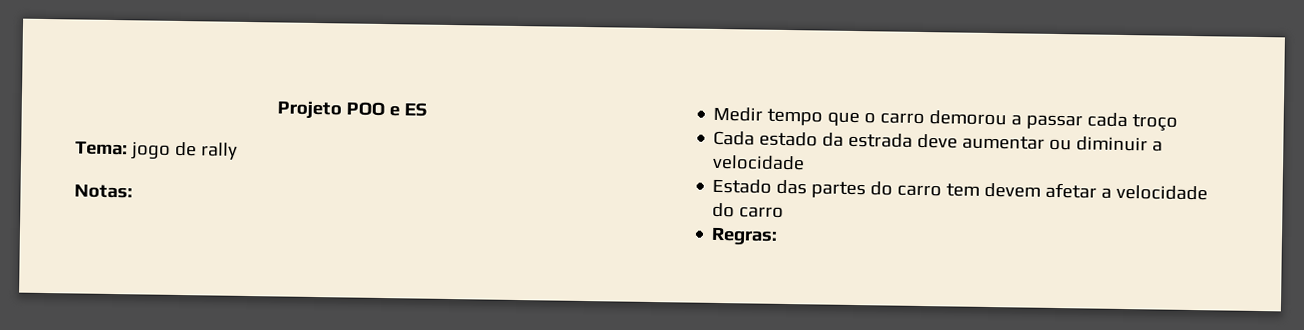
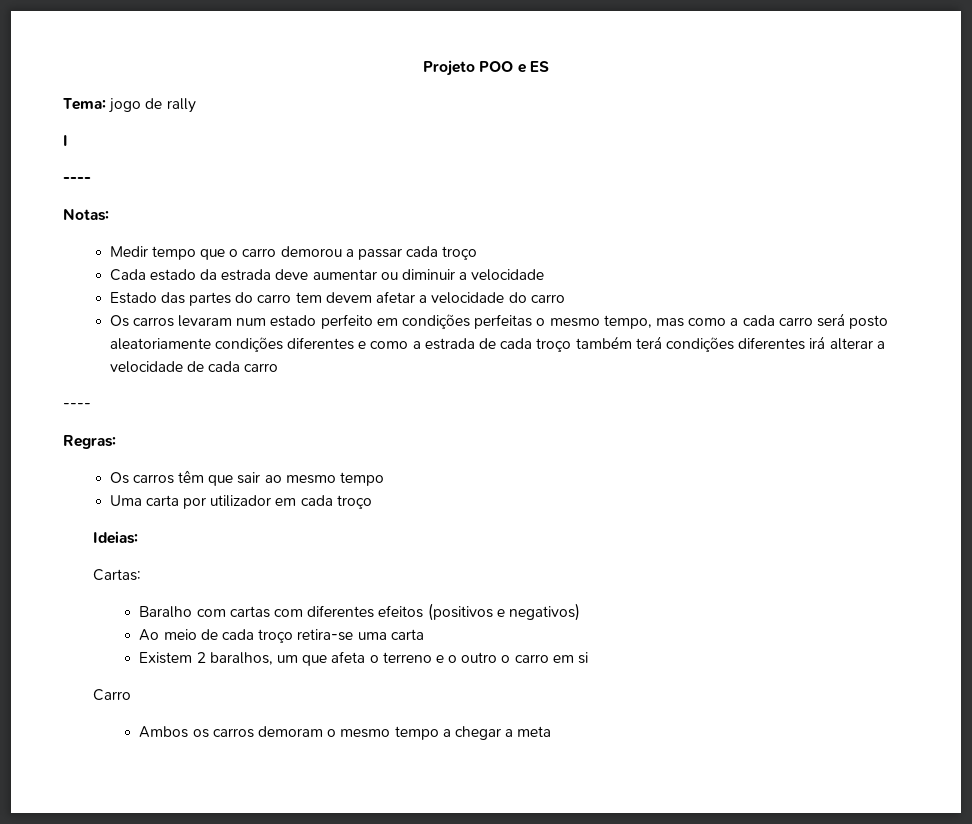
+ I
+ ----
+ Os carros levaram num estado perfeito em condições perfeitas o mesmo tempo, mas como a cada carro será posto aleatoriamente condições diferentes e como a estrada de cada troço também terá condições diferentes irá alterar a velocidade de cada carro
+ ----
  Regras:
+ Os carros têm que sair ao mesmo tempo
+ Uma carta por utilizador em cada troço
+ Ideias:
+ Cartas:
+ Baralho com cartas com diferentes efeitos (positivos e negativos)
+ Ao meio de cada troço retira-se uma carta
+ Existem 2 baralhos, um que afeta o terreno e o outro o carro em si
+ Carro
+ Ambos os carros demoram o mesmo tempo a chegar a meta

